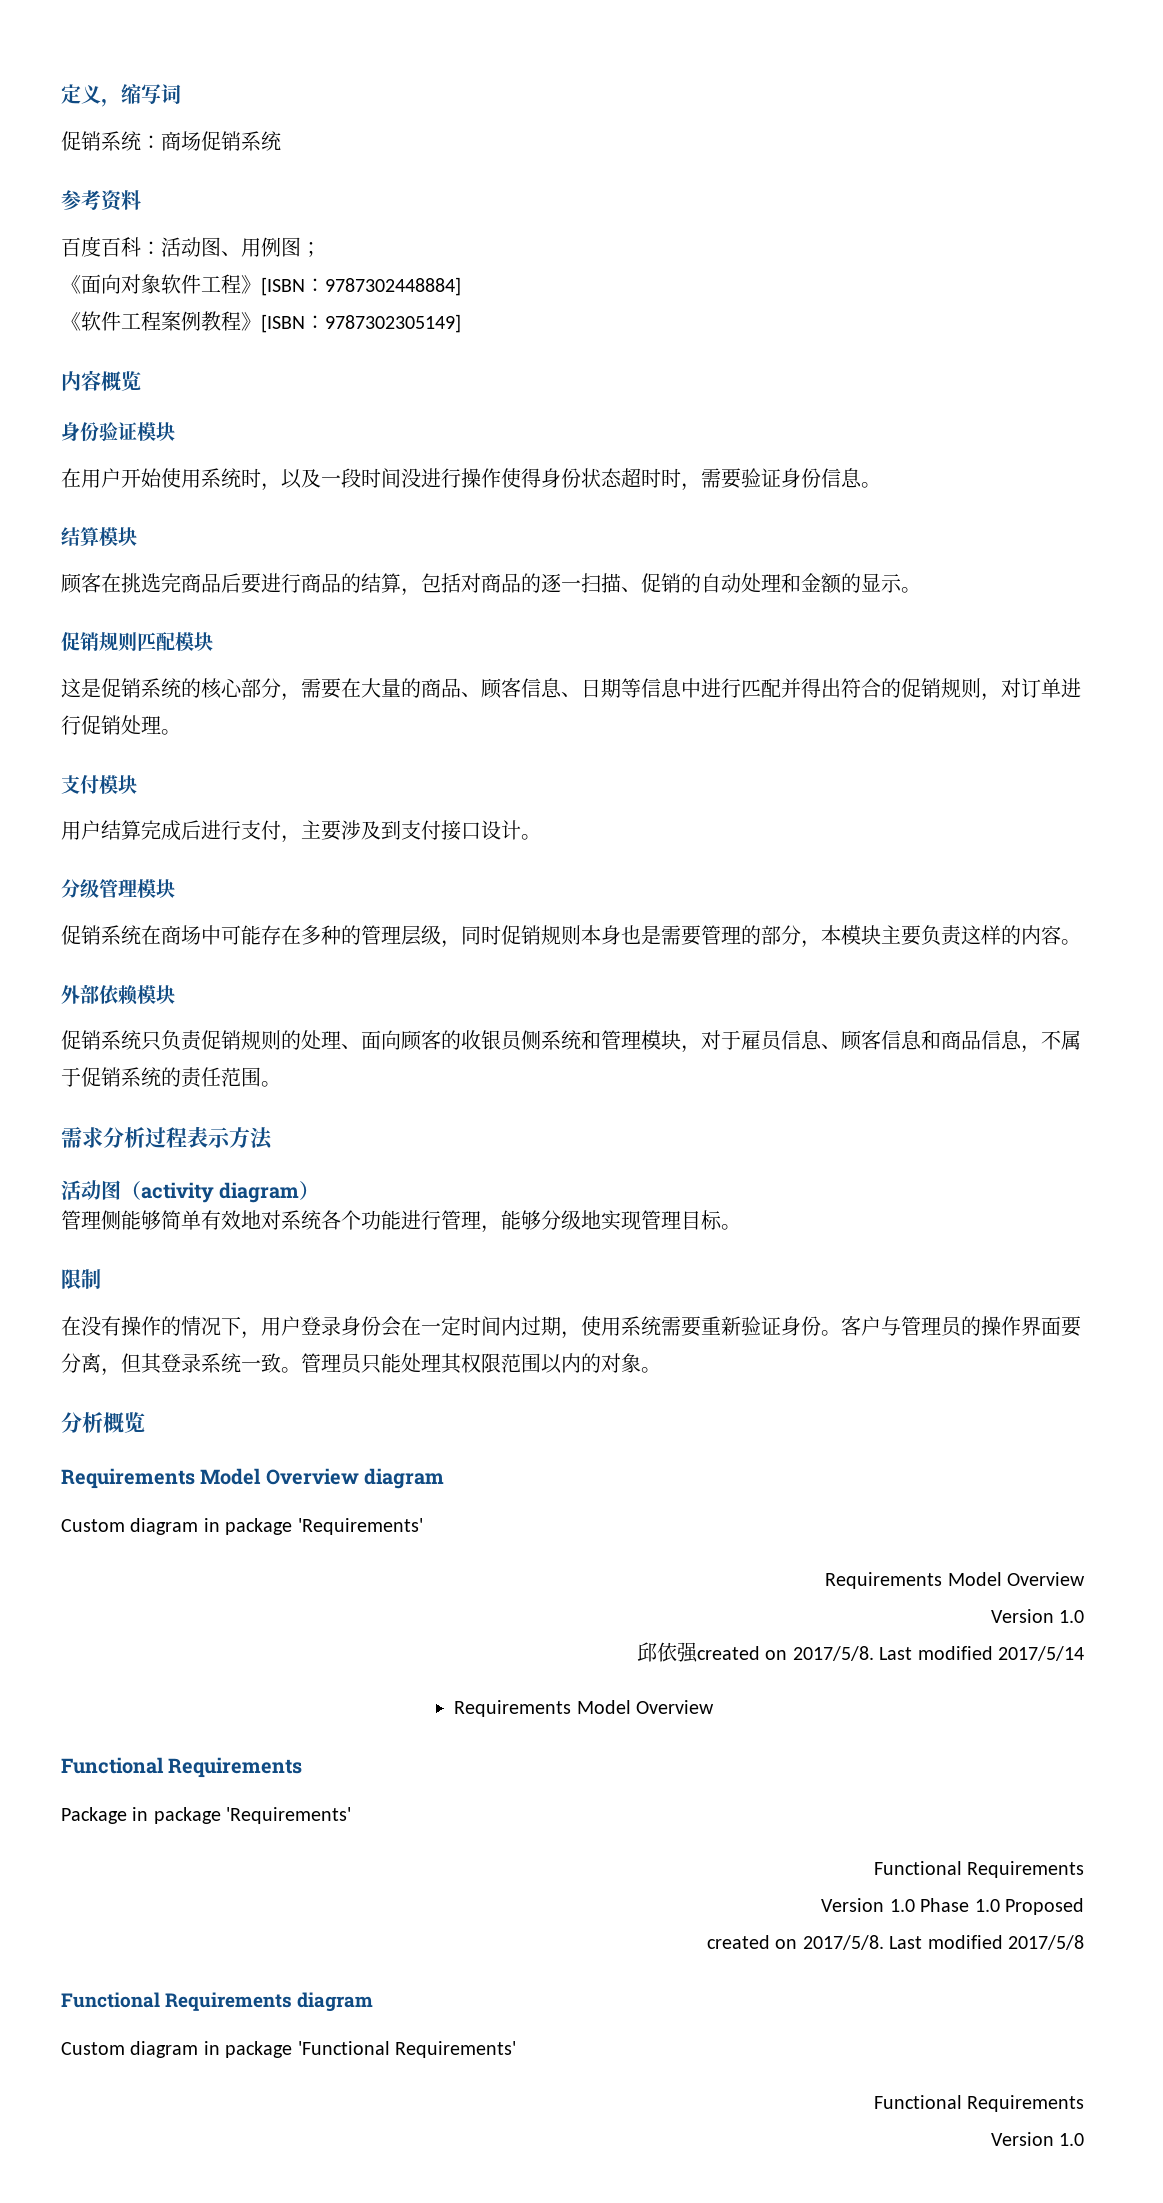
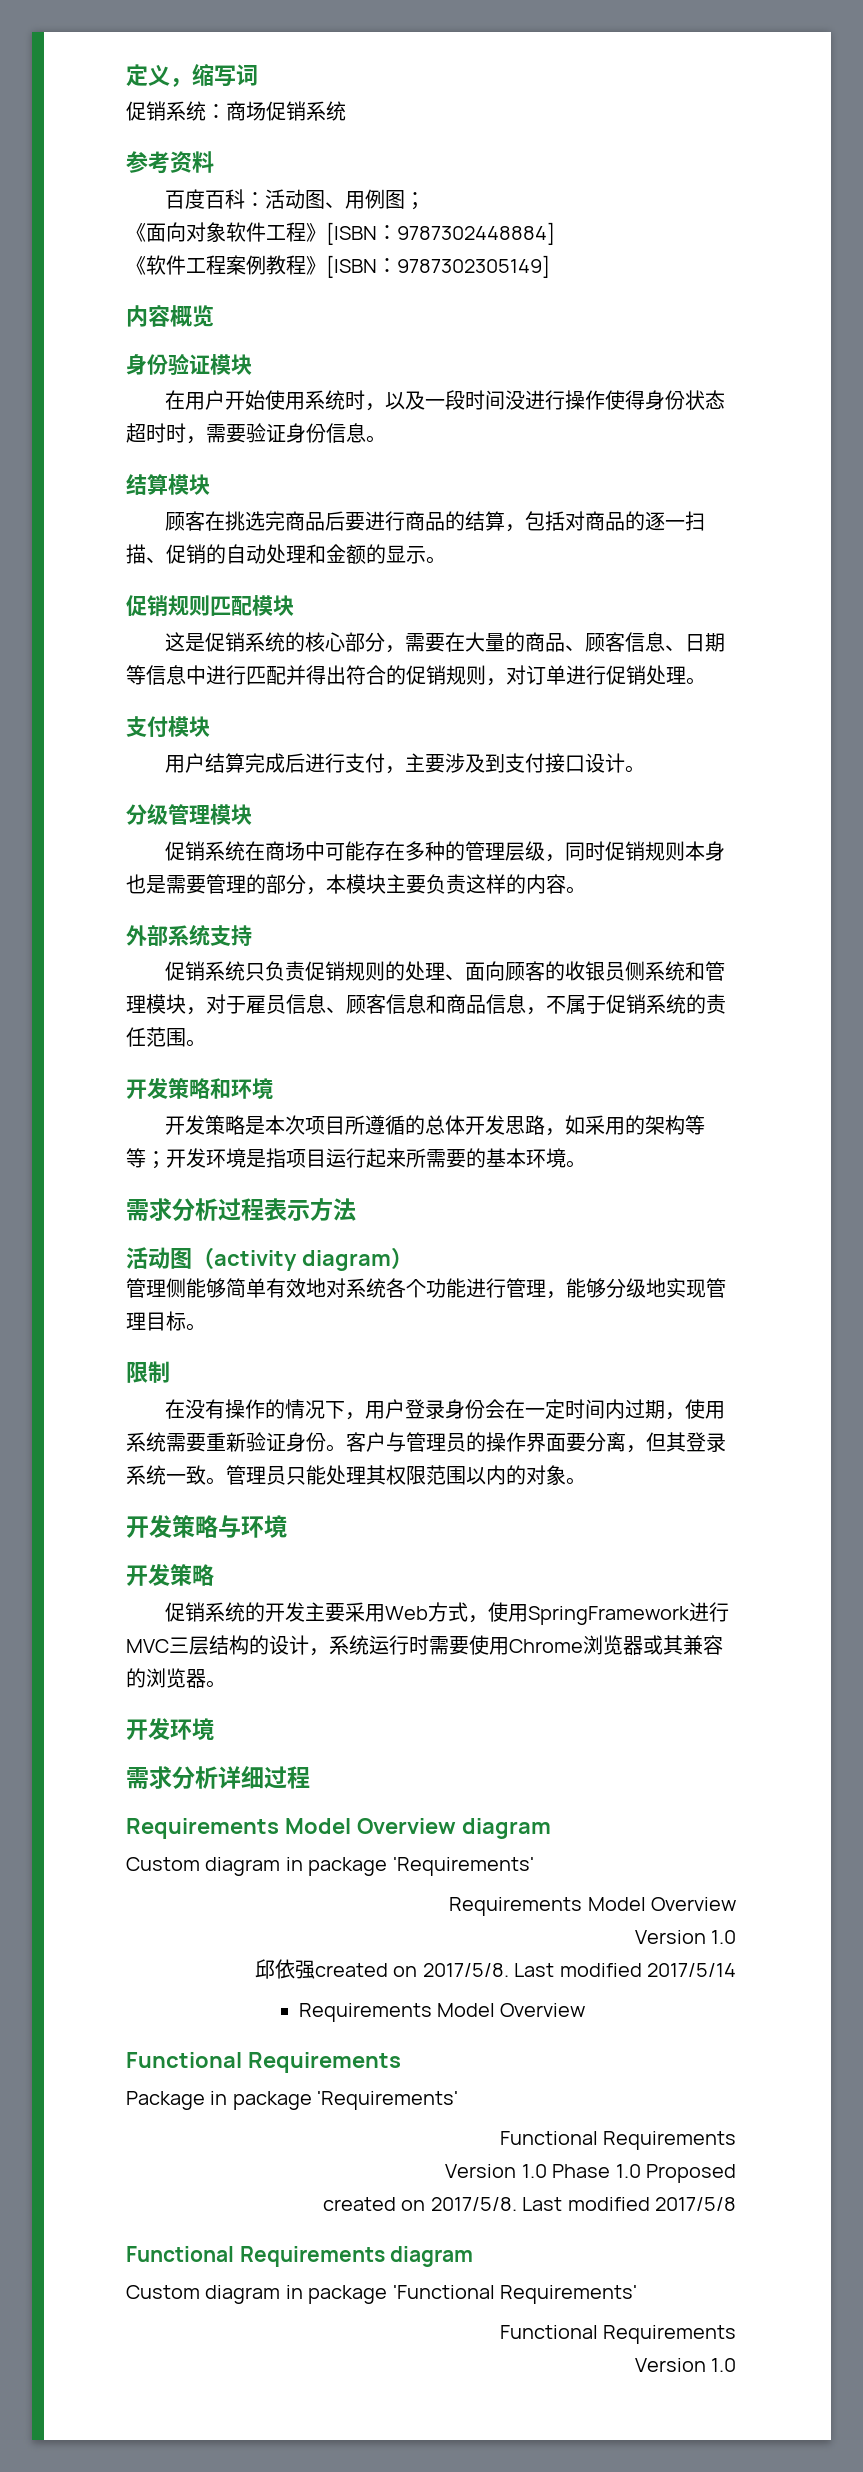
- 外部依赖模块
+ 外部系统支持
+ 开发策略和环境
+ 开发策略是本次项目所遵循的总体开发思路，如采用的架构等等；开发环境是指项目运行起来所需要的基本环境。
- 分析概览
+ 开发策略与环境
+ 开发策略
+ 促销系统的开发主要采用Web方式，使用SpringFramework进行MVC三层结构的设计，系统运行时需要使用Chrome浏览器或其兼容的浏览器。
+ 开发环境
+ 需求分析详细过程

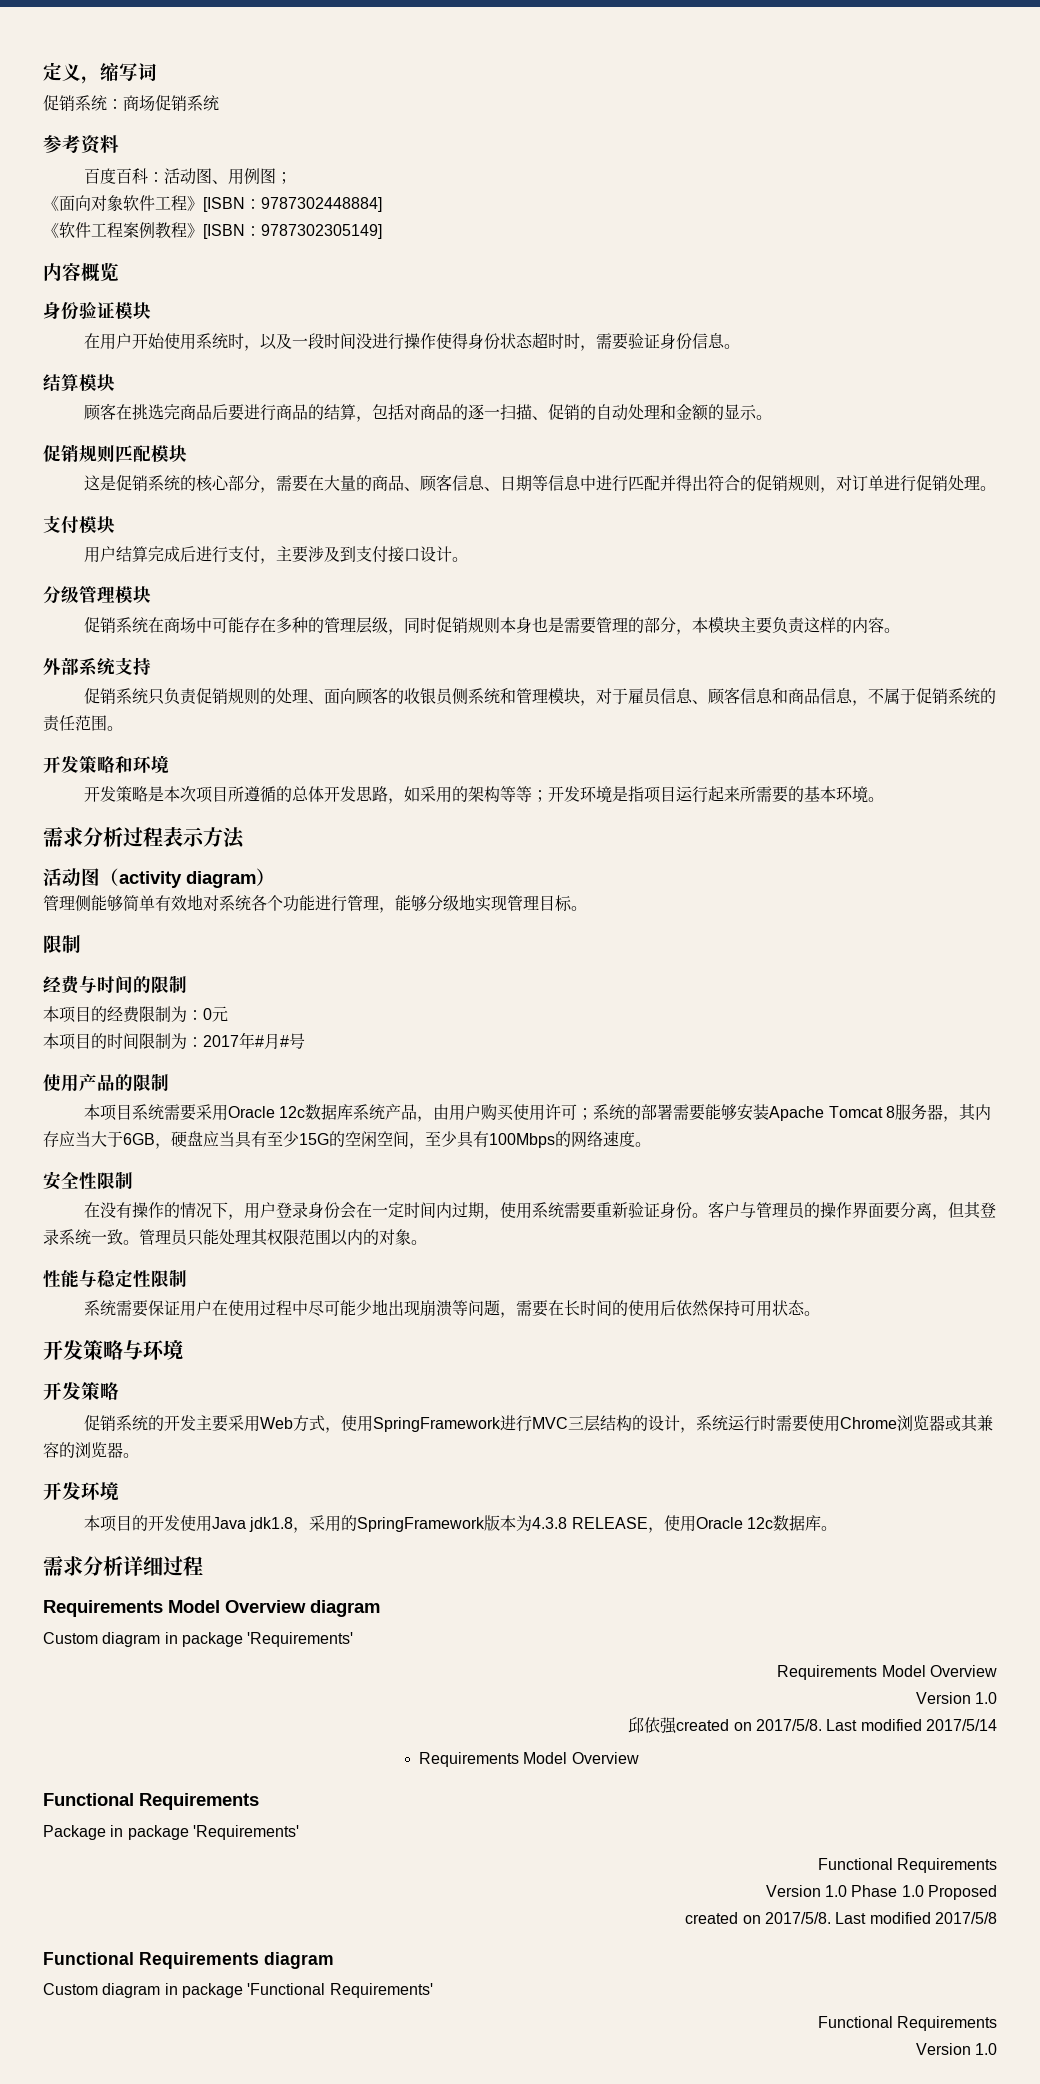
+ 经费与时间的限制
+ 本项目的经费限制为：0元
+ 本项目的时间限制为：2017年#月#号
+ 使用产品的限制
+ 本项目系统需要采用Oracle 12c数据库系统产品，由用户购买使用许可；系统的部署需要能够安装Apache Tomcat 8服务器，其内存应当大于6GB，硬盘应当具有至少15G的空闲空间，至少具有100Mbps的网络速度。
+ 安全性限制
+ 性能与稳定性限制
+ 系统需要保证用户在使用过程中尽可能少地出现崩溃等问题，需要在长时间的使用后依然保持可用状态。
+ 本项目的开发使用Java jdk1.8，采用的SpringFramework版本为4.3.8 RELEASE，使用Oracle 12c数据库。

